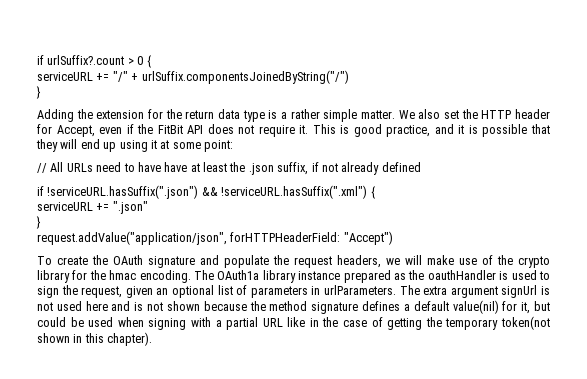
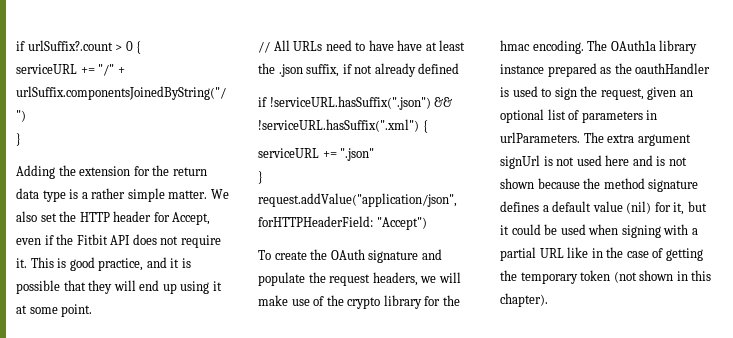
- We also set the HTTP header for Accept, even if the FitBit API does not require it.
+ We also set the HTTP header for Accept, even if the Fitbit API does not require it.
- This is good practice, and it is possible that they will end up using it at some point:
+ This is good practice, and it is possible that they will end up using it at some point.
- The extra argument signUrl is not used here and is not shown because the method signature defines a default value(nil) for it, but could be used when signing with a partial URL like in the case of getting the temporary token(not shown in this chapter).
+ The extra argument signUrl is not used here and is not shown because the method signature defines a default value (nil) for it, but it could be used when signing with a partial URL like in the case of getting the temporary token (not shown in this chapter).

